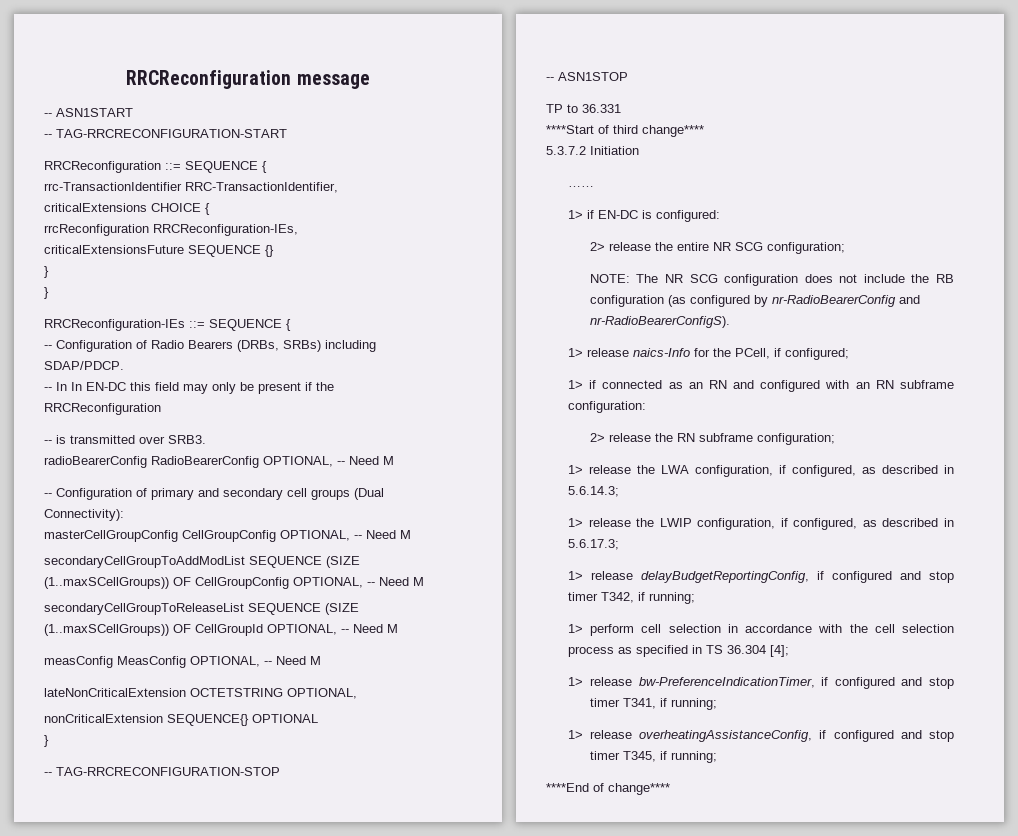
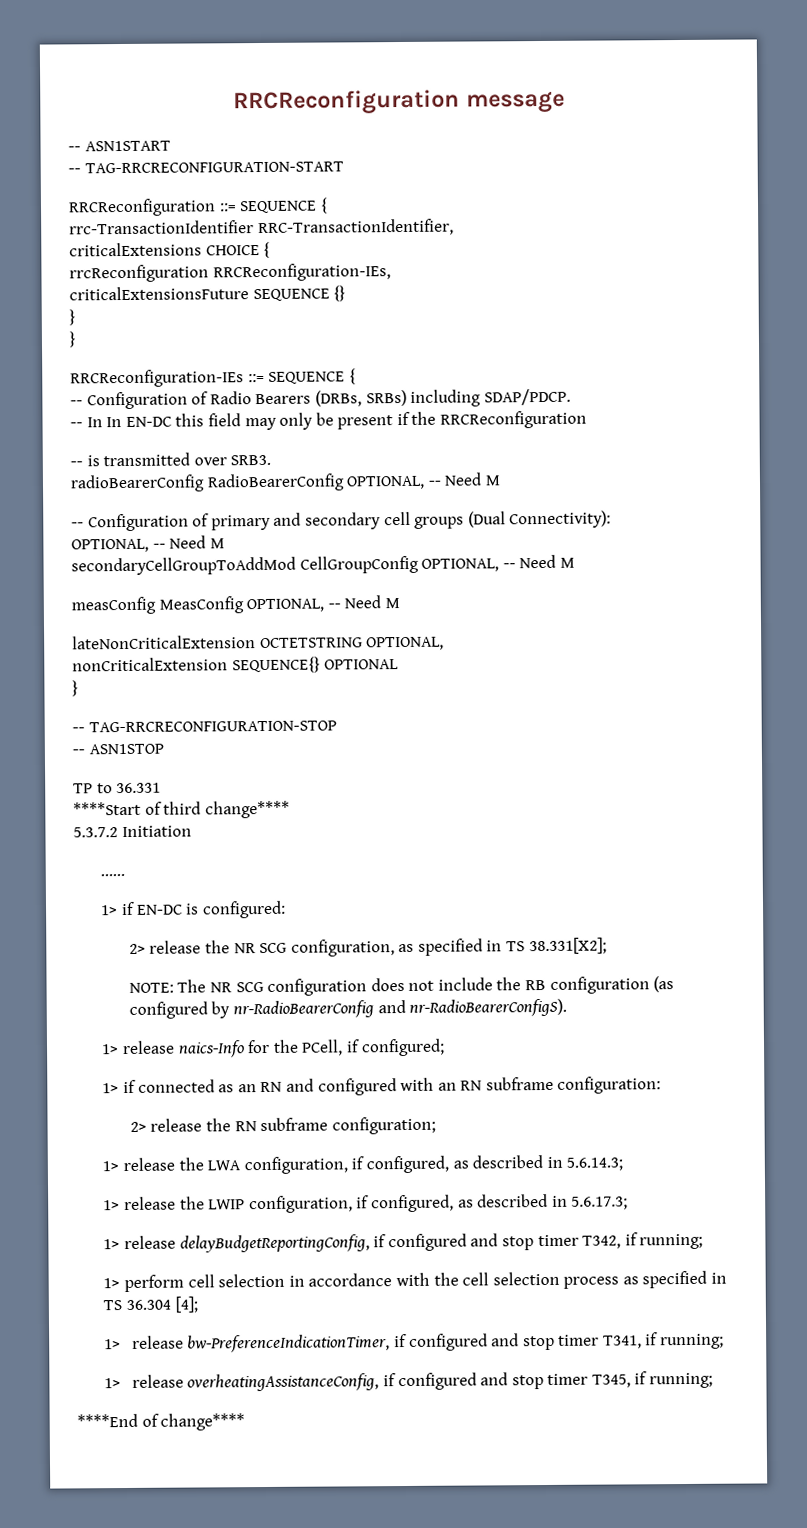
  -- Configuration of primary and secondary cell groups (Dual Connectivity):
- masterCellGroupConfig CellGroupConfig OPTIONAL, -- Need M
- secondaryCellGroupToAddModList SEQUENCE (SIZE (1..maxSCellGroups)) OF CellGroupConfig OPTIONAL, -- Need M
- secondaryCellGroupToReleaseList SEQUENCE (SIZE (1..maxSCellGroups)) OF CellGroupId OPTIONAL, -- Need M
+ OPTIONAL, -- Need M
+ secondaryCellGroupToAddMod CellGroupConfig OPTIONAL, -- Need M
- 2> release the entire NR SCG configuration;
+ 2> release the NR SCG configuration, as specified in TS 38.331[X2];

